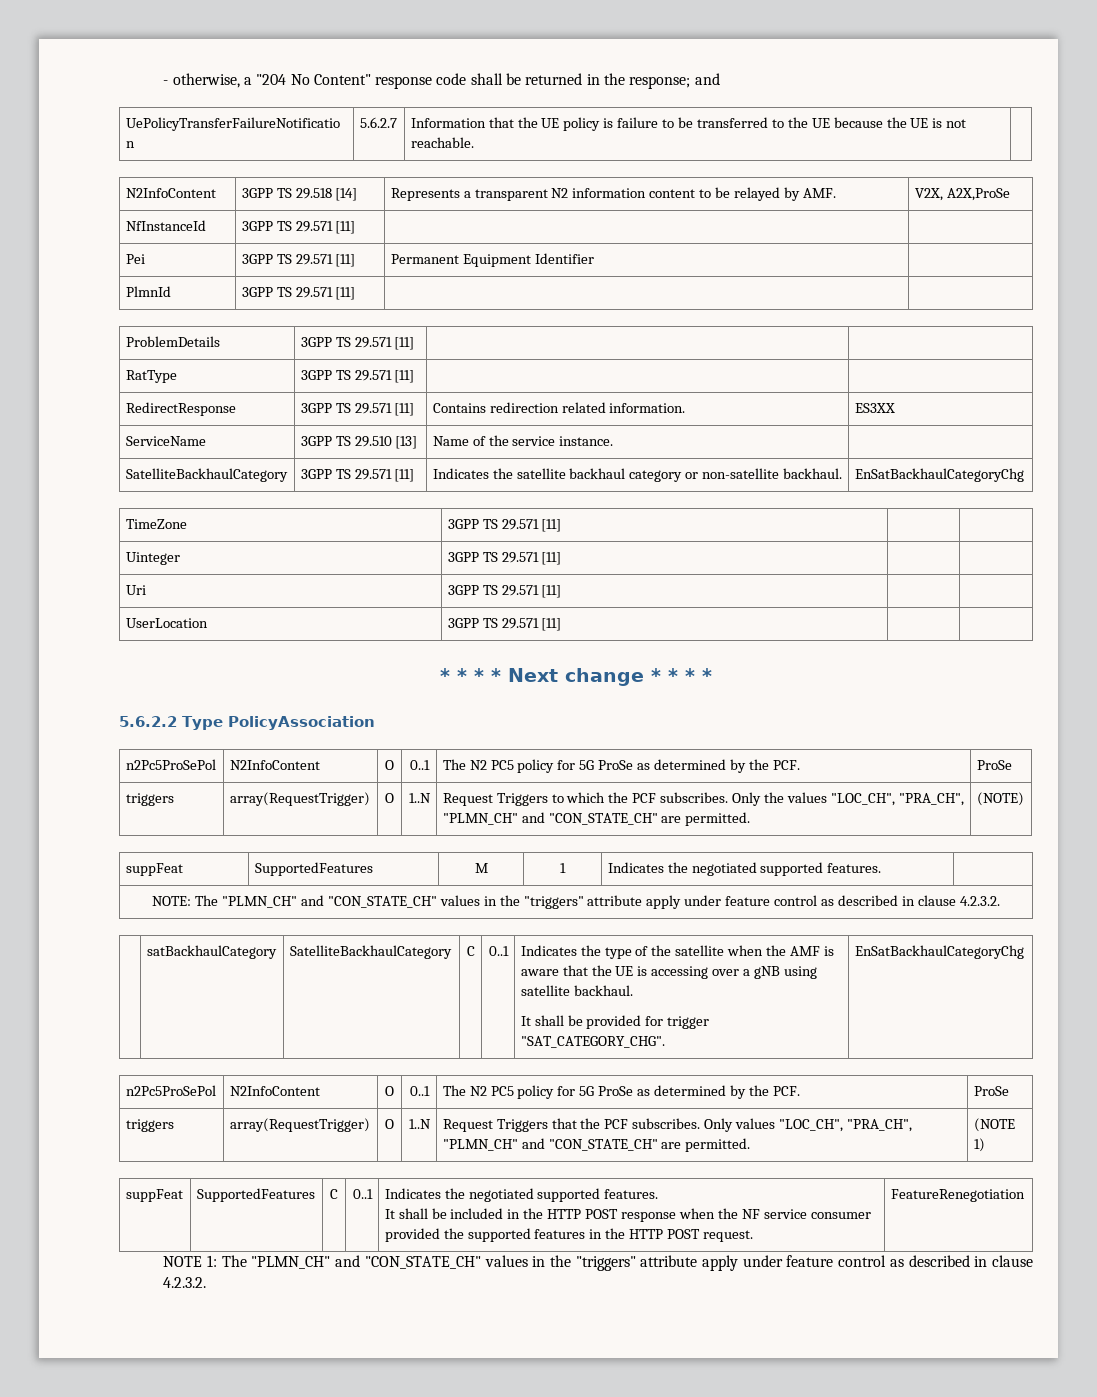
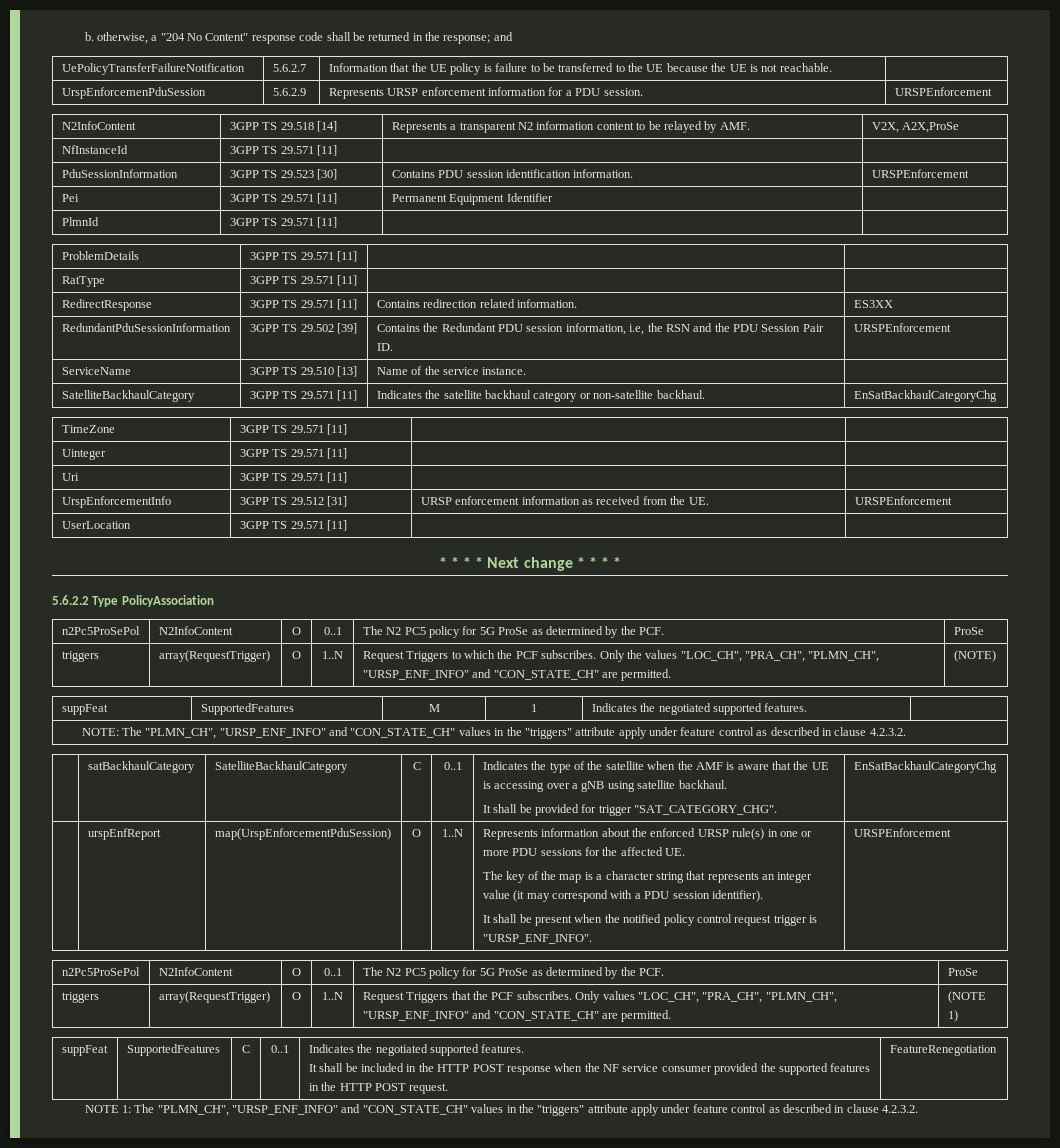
- - otherwise, a "204 No Content" response code shall be returned in the response; and
+ b. otherwise, a "204 No Content" response code shall be returned in the response; and
+ UrspEnforcemenPduSession | 5.6.2.9 | Represents URSP enforcement information for a PDU session. | URSPEnforcement
+ PduSessionInformation | 3GPP TS 29.523 [30] | Contains PDU session identification information. | URSPEnforcement
+ RedundantPduSessionInformation | 3GPP TS 29.502 [39] | Contains the Redundant PDU session information, i.e, the RSN and the PDU Session Pair ID. | URSPEnforcement
+ UrspEnforcementInfo | 3GPP TS 29.512 [31] | URSP enforcement information as received from the UE. | URSPEnforcement
- triggers | array(RequestTrigger) | O | 1..N | Request Triggers to which the PCF subscribes. Only the values "LOC_CH", "PRA_CH", "PLMN_CH" and "CON_STATE_CH" are permitted. | (NOTE)
+ triggers | array(RequestTrigger) | O | 1..N | Request Triggers to which the PCF subscribes. Only the values "LOC_CH", "PRA_CH", "PLMN_CH", "URSP_ENF_INFO" and "CON_STATE_CH" are permitted. | (NOTE)
- NOTE: The "PLMN_CH" and "CON_STATE_CH" values in the "triggers" attribute apply under feature control as described in clause 4.2.3.2.
+ NOTE: The "PLMN_CH", "URSP_ENF_INFO" and "CON_STATE_CH" values in the "triggers" attribute apply under feature control as described in clause 4.2.3.2.
+ urspEnfReport | map(UrspEnforcementPduSession) | O | 1..N | Represents information about the enforced URSP rule(s) in one or more PDU sessions for the affected UE.
+ The key of the map is a character string that represents an integer value (it may correspond with a PDU session identifier).
+ It shall be present when the notified policy control request trigger is "URSP_ENF_INFO". | URSPEnforcement
- triggers | array(RequestTrigger) | O | 1..N | Request Triggers that the PCF subscribes. Only values "LOC_CH", "PRA_CH", "PLMN_CH" and "CON_STATE_CH" are permitted. | (NOTE 1)
+ triggers | array(RequestTrigger) | O | 1..N | Request Triggers that the PCF subscribes. Only values "LOC_CH", "PRA_CH", "PLMN_CH", "URSP_ENF_INFO" and "CON_STATE_CH" are permitted. | (NOTE 1)
- NOTE 1: The "PLMN_CH" and "CON_STATE_CH" values in the "triggers" attribute apply under feature control as described in clause 4.2.3.2.
+ NOTE 1: The "PLMN_CH", "URSP_ENF_INFO" and "CON_STATE_CH" values in the "triggers" attribute apply under feature control as described in clause 4.2.3.2.

